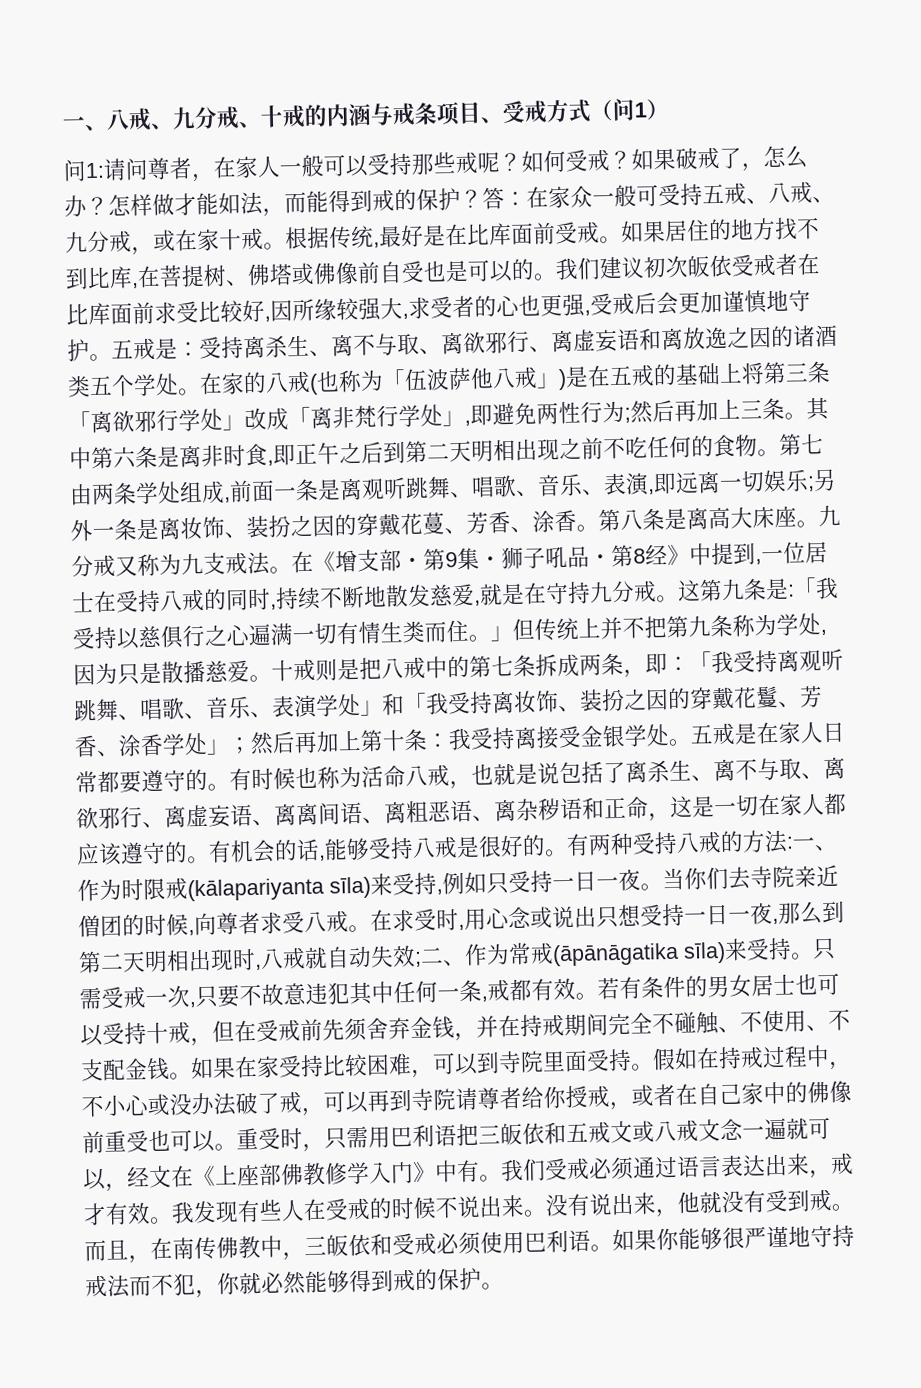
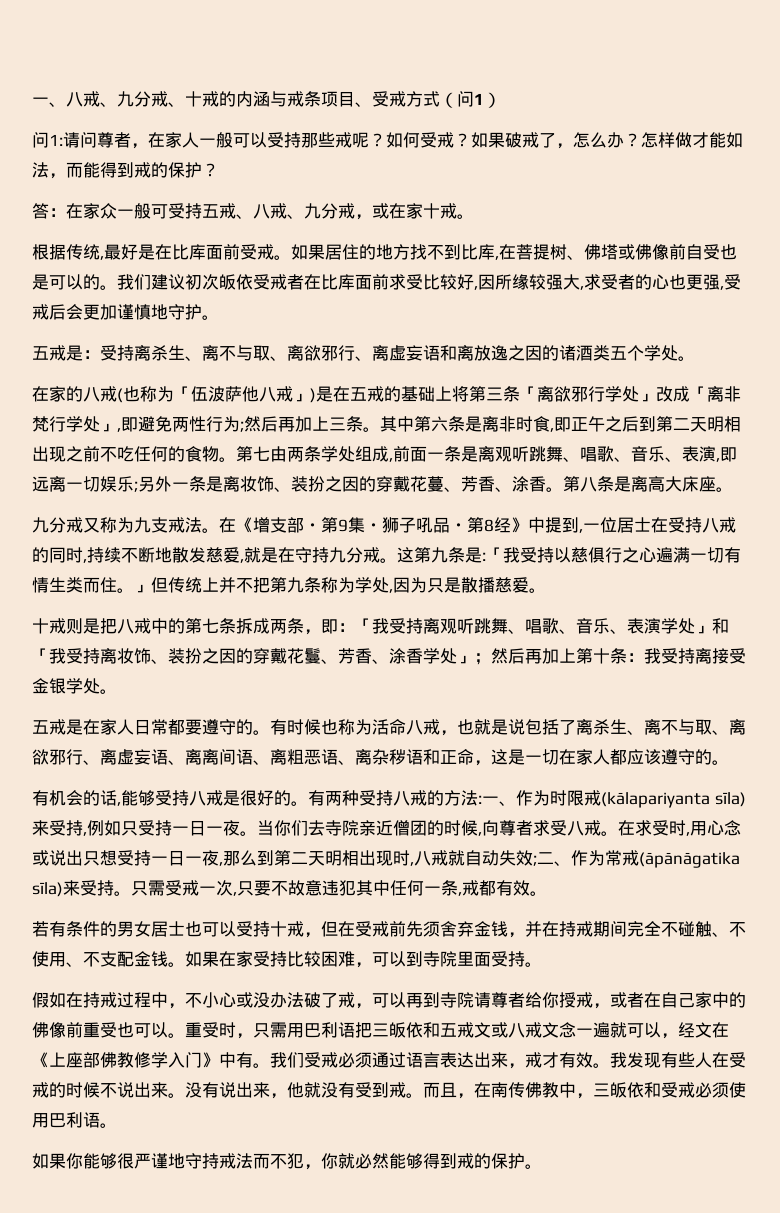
- 怎样做才能如法，而能得到戒的保护？答：在家众一般可受持五戒、八戒、九分戒，或在家十戒。根据传统,最好是在比库面前受戒。
+ 怎样做才能如法，而能得到戒的保护？
+ 答：在家众一般可受持五戒、八戒、九分戒，或在家十戒。
+ 根据传统,最好是在比库面前受戒。
- 我们建议初次皈依受戒者在比库面前求受比较好,因所缘较强大,求受者的心也更强,受戒后会更加谨慎地守护。五戒是：
+ 我们建议初次皈依受戒者在比库面前求受比较好,因所缘较强大,求受者的心也更强,受戒后会更加谨慎地守护。
+ 五戒是：
- 受持离杀生、离不与取、离欲邪行、离虚妄语和离放逸之因的诸酒类五个学处。在家的八戒(也称为「伍波萨他八戒」)是在五戒的基础上将第三条「离欲邪行学处」改成「离非梵行学处」,即避免两性行为;
+ 受持离杀生、离不与取、离欲邪行、离虚妄语和离放逸之因的诸酒类五个学处。
+ 在家的八戒(也称为「伍波萨他八戒」)是在五戒的基础上将第三条「离欲邪行学处」改成「离非梵行学处」,即避免两性行为;
- 第八条是离高大床座。九分戒又称为九支戒法。
+ 第八条是离高大床座。
+ 九分戒又称为九支戒法。
- 「我受持以慈俱行之心遍满一切有情生类而住。」但传统上并不把第九条称为学处,因为只是散播慈爱。十戒则是把八戒中的第七条拆成两条，即：
+ 「我受持以慈俱行之心遍满一切有情生类而住。」但传统上并不把第九条称为学处,因为只是散播慈爱。
+ 十戒则是把八戒中的第七条拆成两条，即：
- 我受持离接受金银学处。五戒是在家人日常都要遵守的。
+ 我受持离接受金银学处。
+ 五戒是在家人日常都要遵守的。
- 有时候也称为活命八戒，也就是说包括了离杀生、离不与取、离欲邪行、离虚妄语、离离间语、离粗恶语、离杂秽语和正命，这是一切在家人都应该遵守的。有机会的话,能够受持八戒是很好的。
+ 有时候也称为活命八戒，也就是说包括了离杀生、离不与取、离欲邪行、离虚妄语、离离间语、离粗恶语、离杂秽语和正命，这是一切在家人都应该遵守的。
+ 有机会的话,能够受持八戒是很好的。
- 只需受戒一次,只要不故意违犯其中任何一条,戒都有效。若有条件的男女居士也可以受持十戒，但在受戒前先须舍弃金钱，并在持戒期间完全不碰触、不使用、不支配金钱。
+ 只需受戒一次,只要不故意违犯其中任何一条,戒都有效。
+ 若有条件的男女居士也可以受持十戒，但在受戒前先须舍弃金钱，并在持戒期间完全不碰触、不使用、不支配金钱。
- 如果在家受持比较困难，可以到寺院里面受持。假如在持戒过程中，不小心或没办法破了戒，可以再到寺院请尊者给你授戒，或者在自己家中的佛像前重受也可以。
+ 如果在家受持比较困难，可以到寺院里面受持。
+ 假如在持戒过程中，不小心或没办法破了戒，可以再到寺院请尊者给你授戒，或者在自己家中的佛像前重受也可以。
- 而且，在南传佛教中，三皈依和受戒必须使用巴利语。如果你能够很严谨地守持戒法而不犯，你就必然能够得到戒的保护。
+ 而且，在南传佛教中，三皈依和受戒必须使用巴利语。
+ 如果你能够很严谨地守持戒法而不犯，你就必然能够得到戒的保护。

